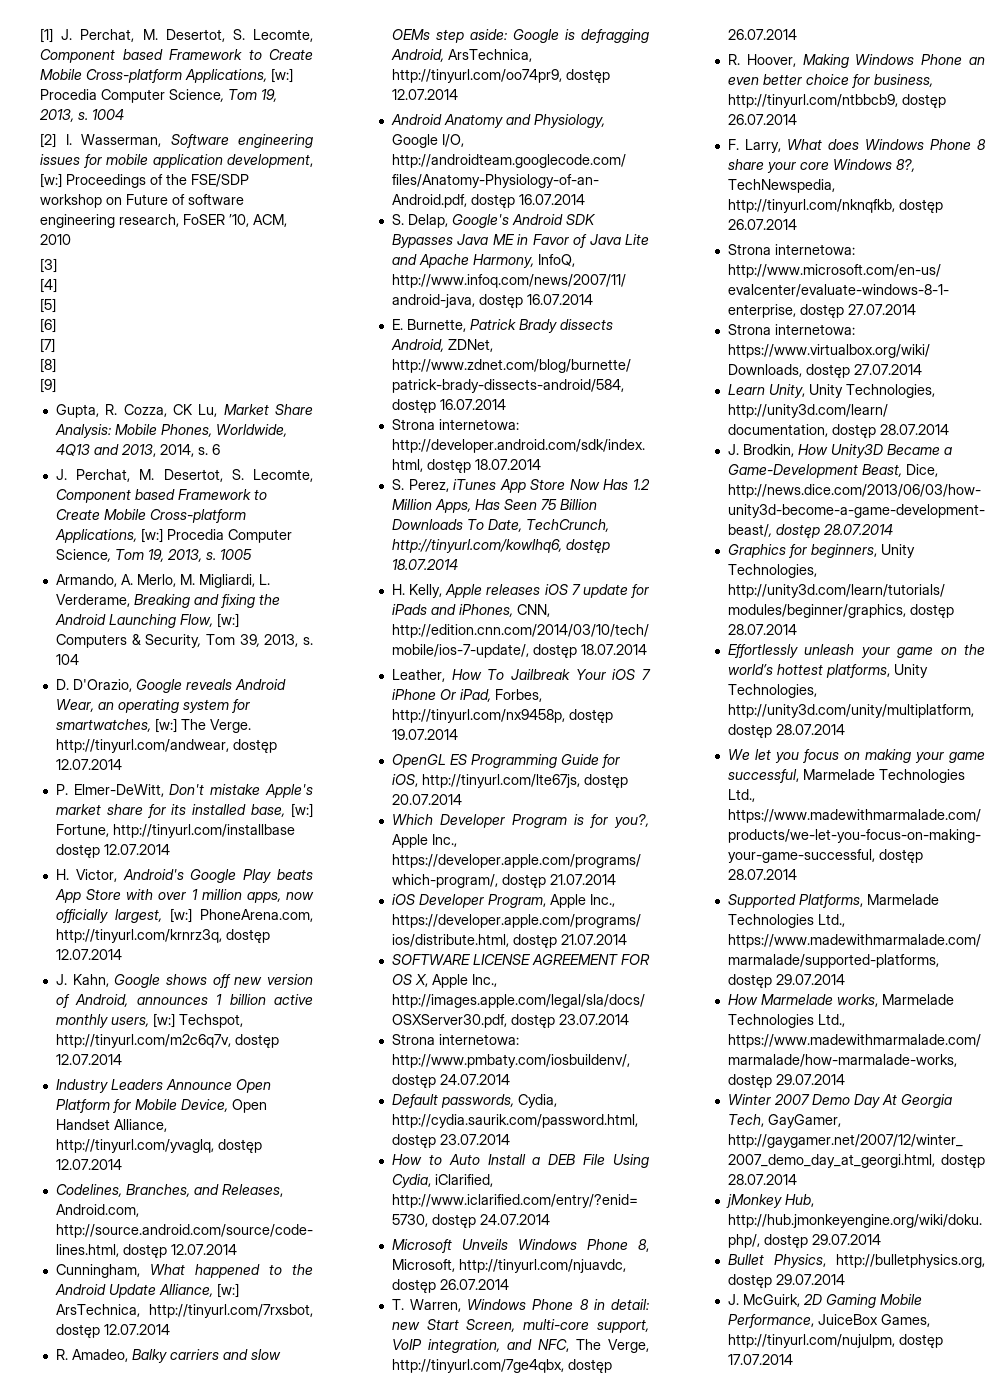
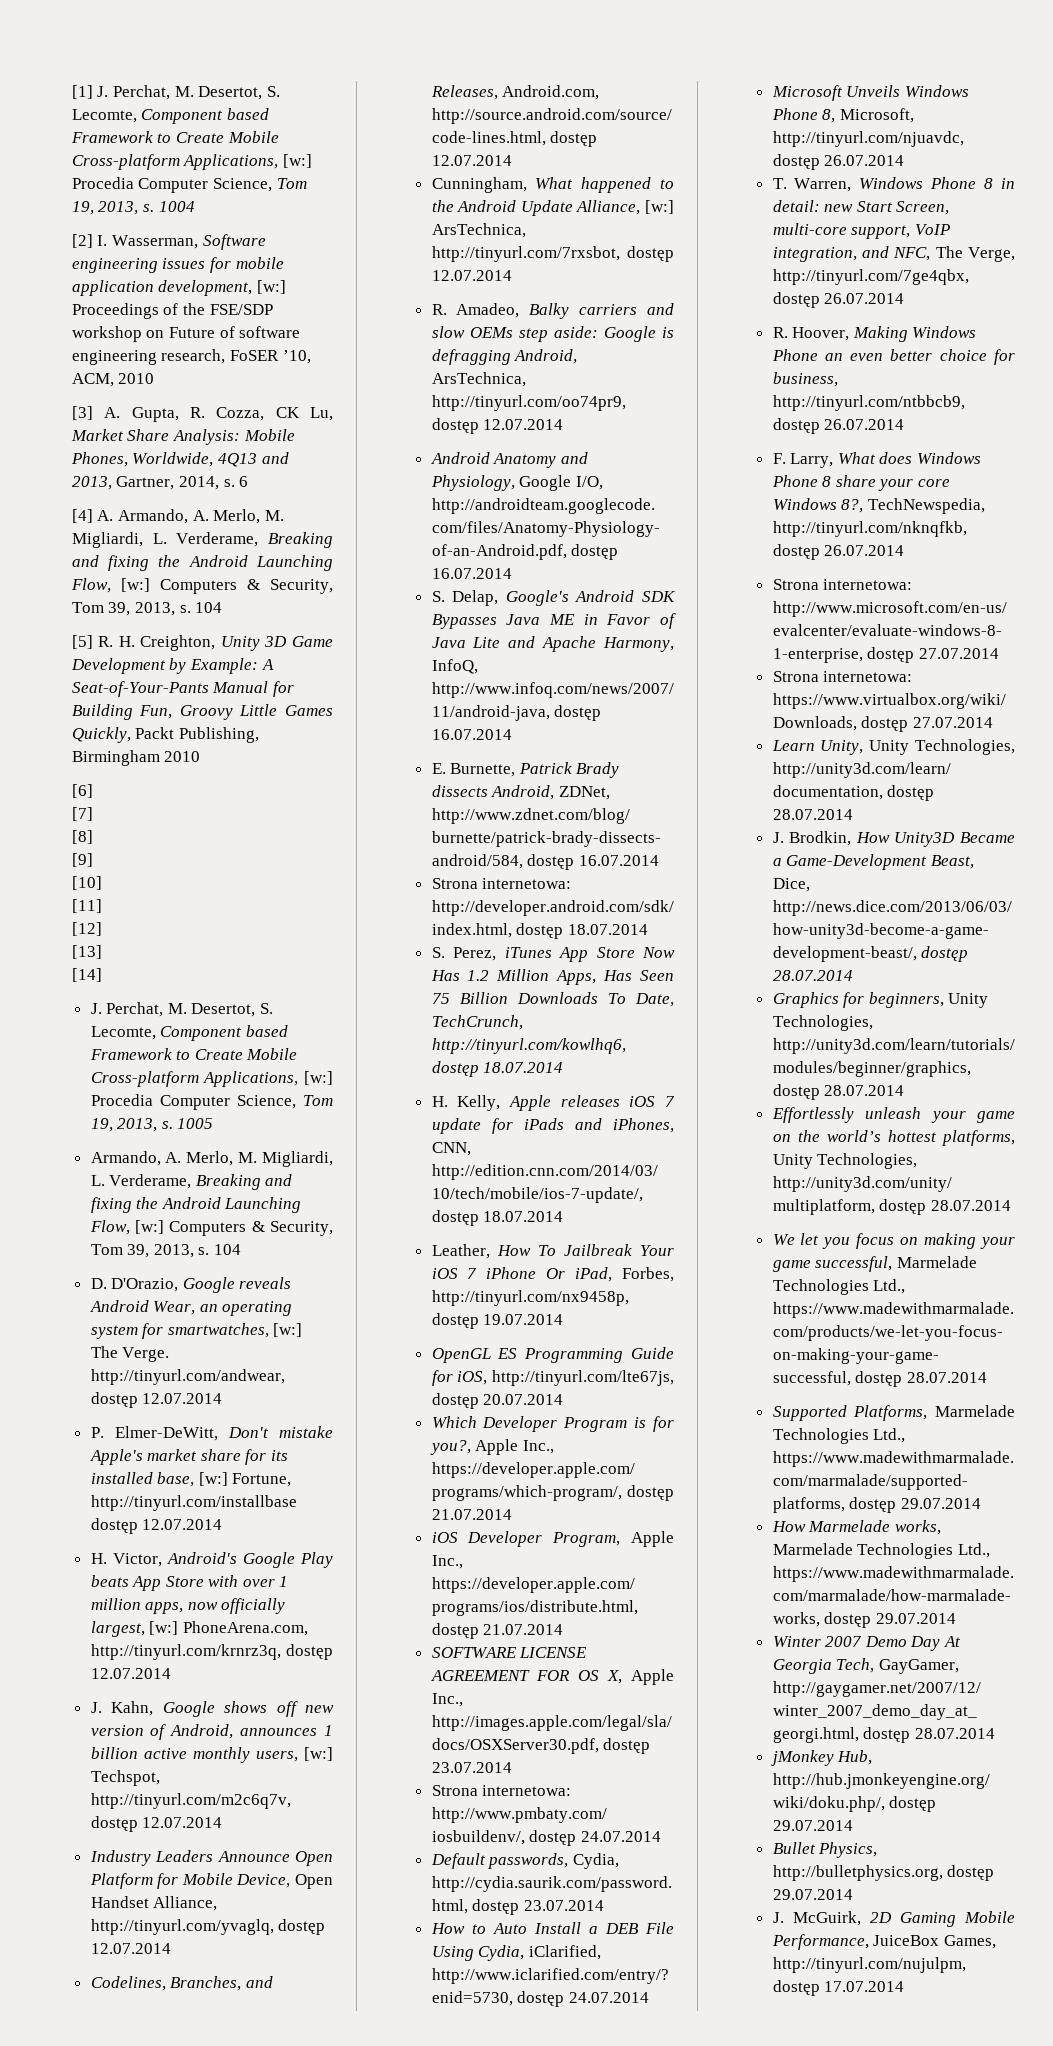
- [3]
- [4]
- [5]
- [6]
- [7]
- [8]
- [9]
- Gupta, R. Cozza, CK Lu, Market Share Analysis: Mobile Phones, Worldwide, 4Q13 and 2013, 2014, s.
+ [3] A. Gupta, R. Cozza, CK Lu, Market Share Analysis: Mobile Phones, Worldwide, 4Q13 and 2013, Gartner, 2014, s.
+ [4] A. Armando, A. Merlo, M. Migliardi, L. Verderame, Breaking and fixing the Android Launching Flow, [w:] Computers & Security, Tom 39, 2013, s. 104
+ [5] R. H. Creighton, Unity 3D Game Development by Example: A Seat-of-Your-Pants Manual for Building Fun, Groovy Little Games Quickly, Packt Publishing, Birmingham 2010
+ [6]
+ [7]
+ [8]
+ [9]
+ [10]
+ [11]
+ [12]
+ [13]
+ [14]

